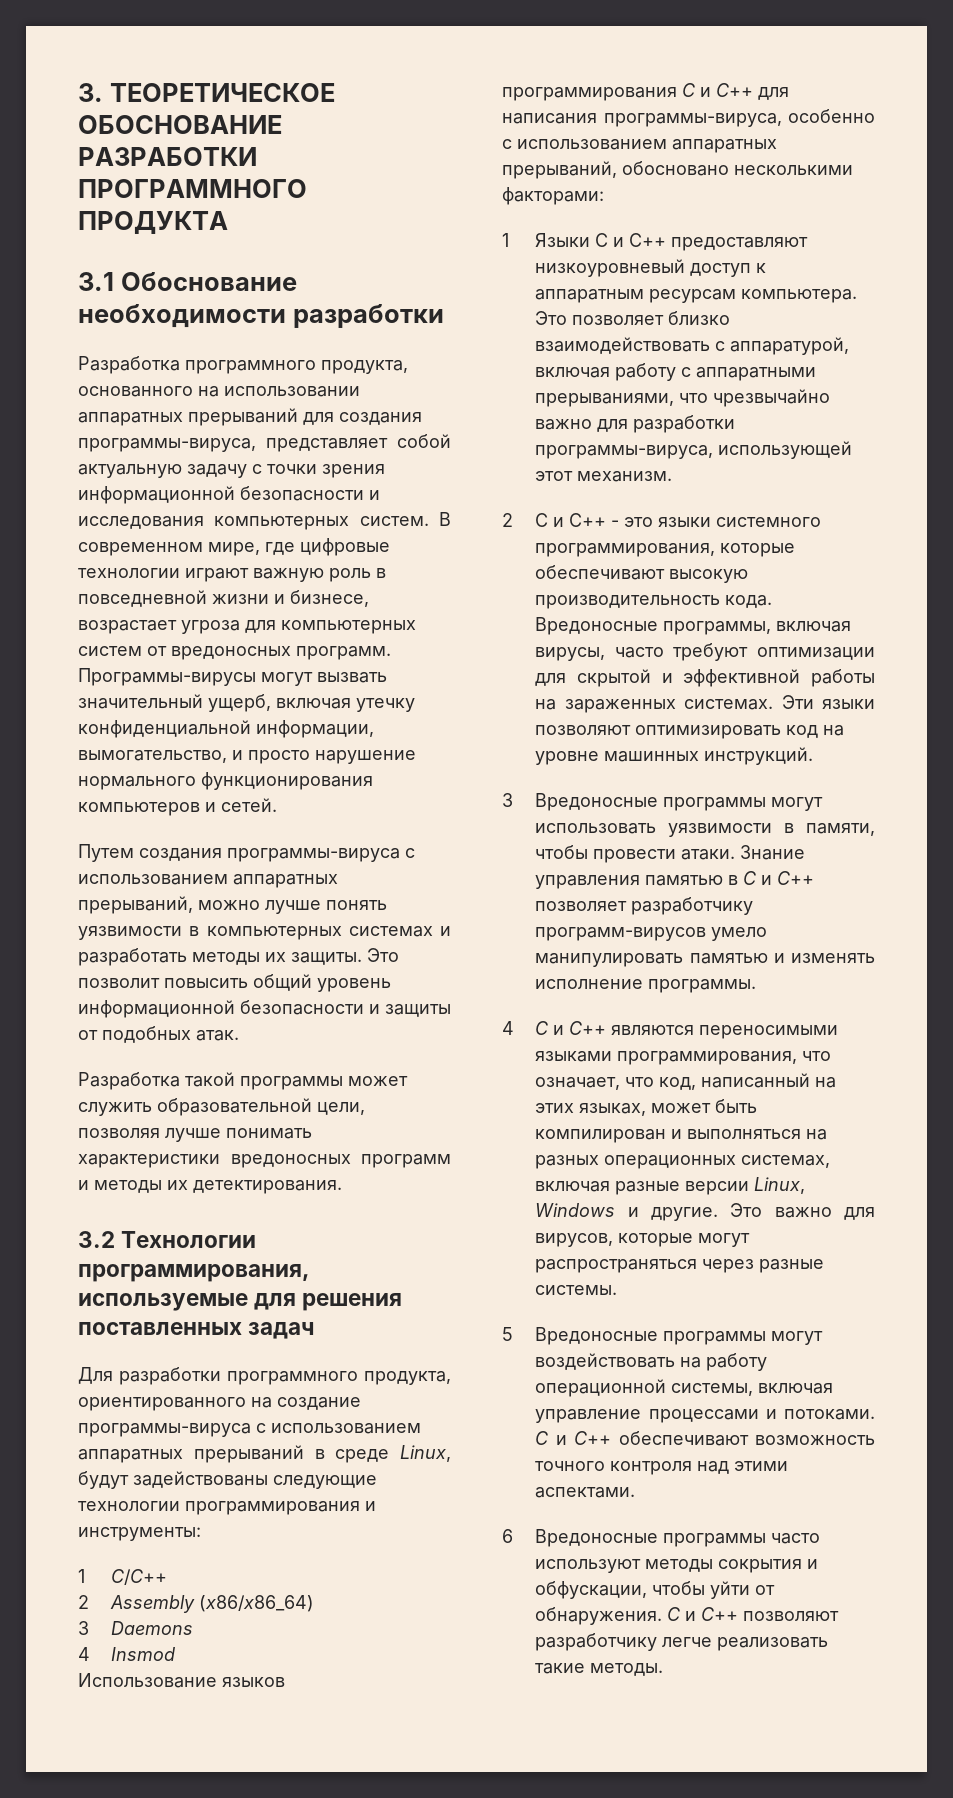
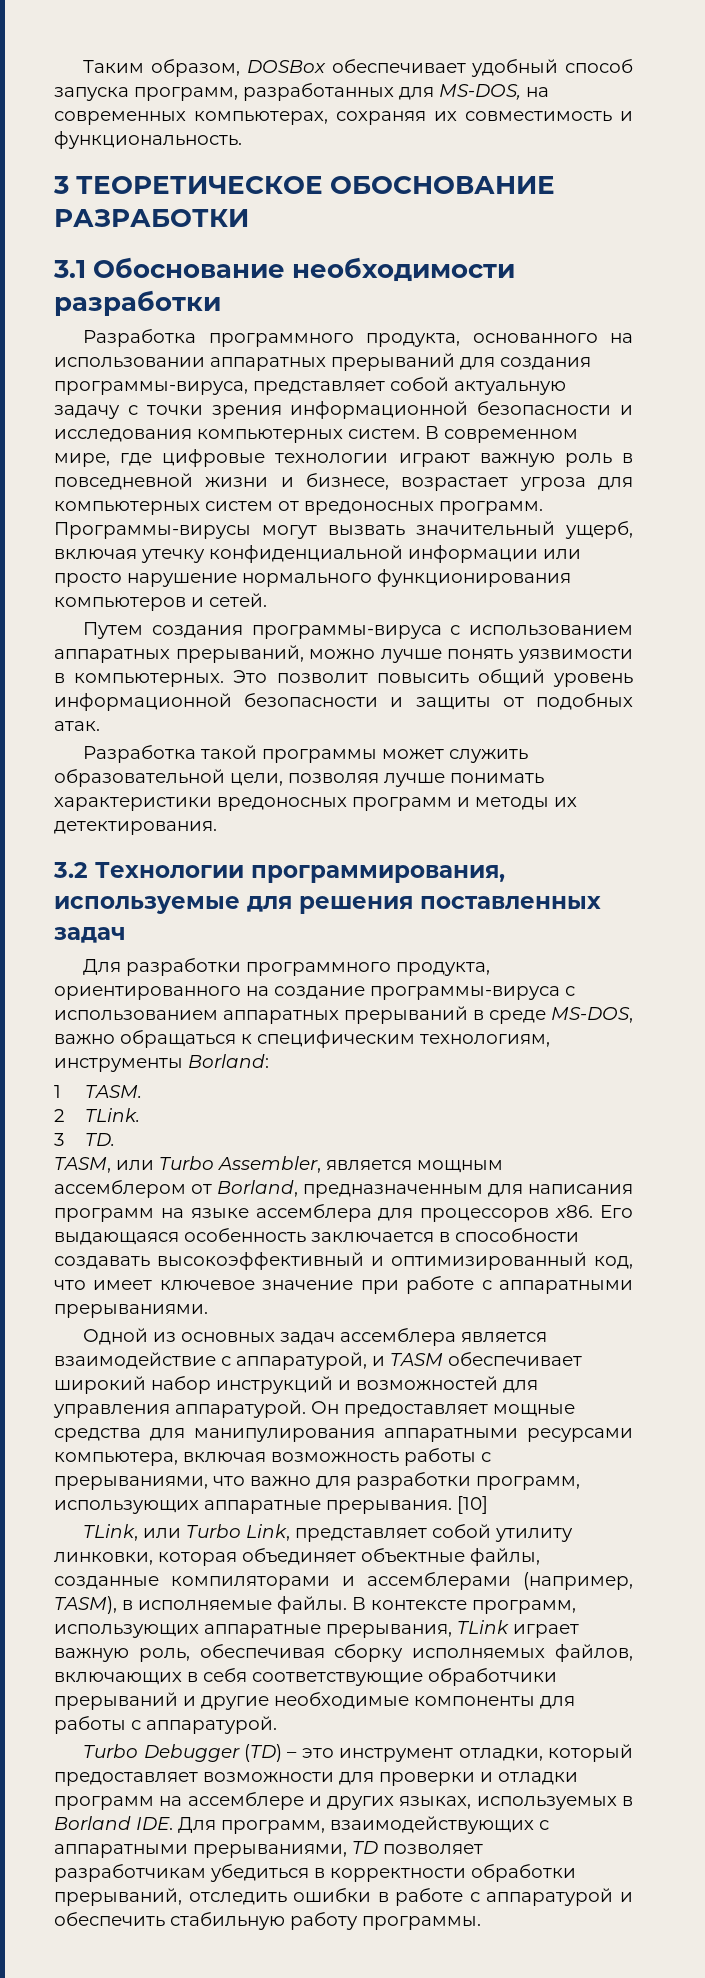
- 3. ТЕОРЕТИЧЕСКОЕ ОБОСНОВАНИЕ РАЗРАБОТКИ ПРОГРАММНОГО ПРОДУКТА
+ Таким образом, DOSBox обеспечивает удобный способ запуска программ, разработанных для MS-DOS, на современных компьютерах, сохраняя их совместимость и функциональность.
+ 3 ТЕОРЕТИЧЕСКОЕ ОБОСНОВАНИЕ РАЗРАБОТКИ
- Программы-вирусы могут вызвать значительный ущерб, включая утечку конфиденциальной информации, вымогательство, и просто нарушение нормального функционирования компьютеров и сетей.
+ Программы-вирусы могут вызвать значительный ущерб, включая утечку конфиденциальной информации или просто нарушение нормального функционирования компьютеров и сетей.
- Путем создания программы-вируса с использованием аппаратных прерываний, можно лучше понять уязвимости в компьютерных системах и разработать методы их защиты.
+ Путем создания программы-вируса с использованием аппаратных прерываний, можно лучше понять уязвимости в компьютерных.
- Для разработки программного продукта, ориентированного на создание программы-вируса с использованием аппаратных прерываний в среде Linux, будут задействованы следующие технологии программирования и инструменты:
- 1 C/C++
- 2 Assembly (x86/x86_64)
- 3 Daemons
- 4 Insmod
- Использование языков программирования C и C++ для написания программы-вируса, особенно с использованием аппаратных прерываний, обосновано несколькими факторами:
- 1 Языки C и C++ предоставляют низкоуровневый доступ к аппаратным ресурсам компьютера. Это позволяет близко взаимодействовать с аппаратурой, включая работу с аппаратными прерываниями, что чрезвычайно важно для разработки программы-вируса, использующей этот механизм.
- 2 C и C++ - это языки системного программирования, которые обеспечивают высокую производительность кода. Вредоносные программы, включая вирусы, часто требуют оптимизации для скрытой и эффективной работы на зараженных системах. Эти языки позволяют оптимизировать код на уровне машинных инструкций.
- 3 Вредоносные программы могут использовать уязвимости в памяти, чтобы провести атаки. Знание управления памятью в C и C++ позволяет разработчику программ-вирусов умело манипулировать памятью и изменять исполнение программы.
- 4 C и C++ являются переносимыми языками программирования, что означает, что код, написанный на этих языках, может быть компилирован и выполняться на разных операционных системах, включая разные версии Linux, Windows и другие. Это важно для вирусов, которые могут распространяться через разные системы.
- 5 Вредоносные программы могут воздействовать на работу операционной системы, включая управление процессами и потоками. C и C++ обеспечивают возможность точного контроля над этими аспектами.
- 6 Вредоносные программы часто используют методы сокрытия и обфускации, чтобы уйти от обнаружения. C и C++ позволяют разработчику легче реализовать такие методы.
+ Для разработки программного продукта, ориентированного на создание программы-вируса с использованием аппаратных прерываний в среде MS-DOS, важно обращаться к специфическим технологиям, инструменты Borland:
+ 1 TASM.
+ 2 TLink.
+ 3 TD.
+ TASM, или Turbo Assembler, является мощным ассемблером от Borland, предназначенным для написания программ на языке ассемблера для процессоров x86. Его выдающаяся особенность заключается в способности создавать высокоэффективный и оптимизированный код, что имеет ключевое значение при работе с аппаратными прерываниями.
+ Одной из основных задач ассемблера является взаимодействие с аппаратурой, и TASM обеспечивает широкий набор инструкций и возможностей для управления аппаратурой. Он предоставляет мощные средства для манипулирования аппаратными ресурсами компьютера, включая возможность работы с прерываниями, что важно для разработки программ, использующих аппаратные прерывания. [10]
+ TLink, или Turbo Link, представляет собой утилиту линковки, которая объединяет объектные файлы, созданные компиляторами и ассемблерами (например, TASM), в исполняемые файлы. В контексте программ, использующих аппаратные прерывания, TLink играет важную роль, обеспечивая сборку исполняемых файлов, включающих в себя соответствующие обработчики прерываний и другие необходимые компоненты для работы с аппаратурой.
+ Turbo Debugger (TD) – это инструмент отладки, который предоставляет возможности для проверки и отладки программ на ассемблере и других языках, используемых в Borland IDE. Для программ, взаимодействующих с аппаратными прерываниями, TD позволяет разработчикам убедиться в корректности обработки прерываний, отследить ошибки в работе с аппаратурой и обеспечить стабильную работу программы.

